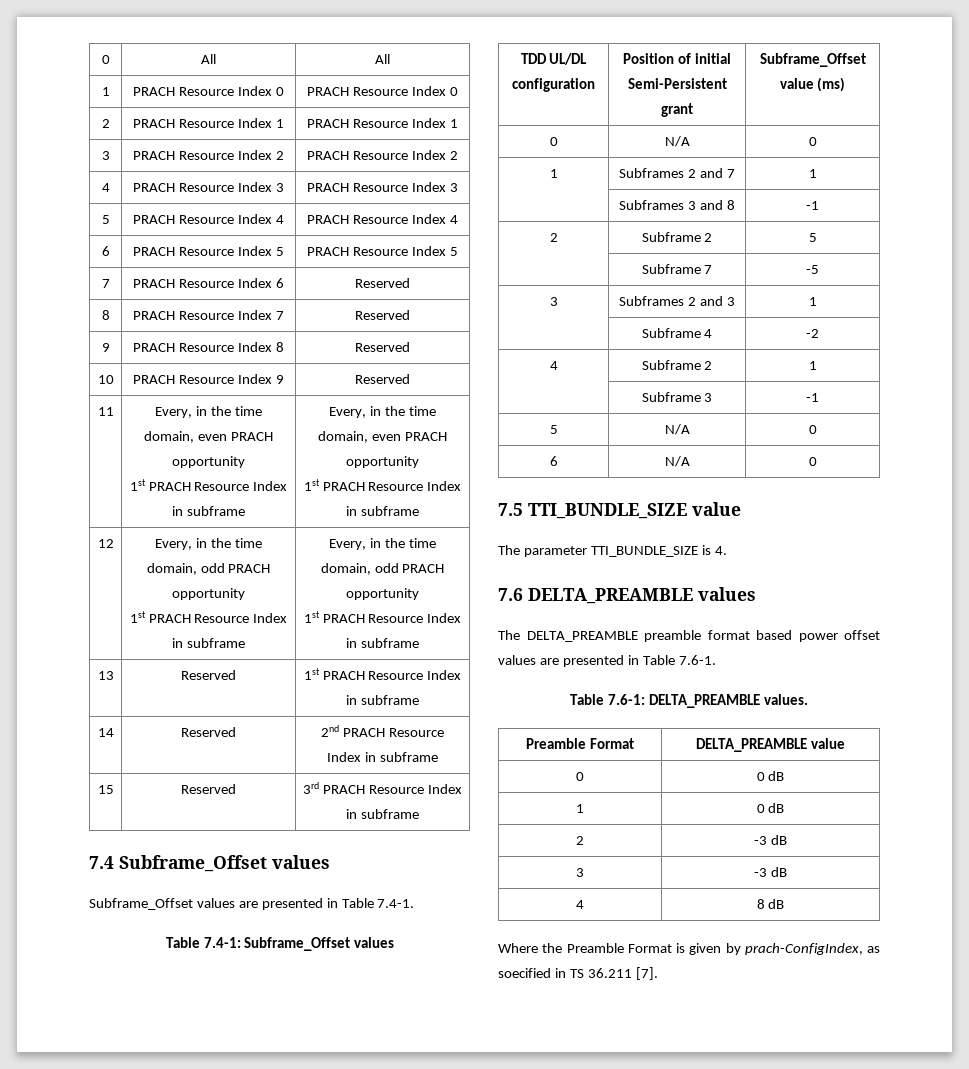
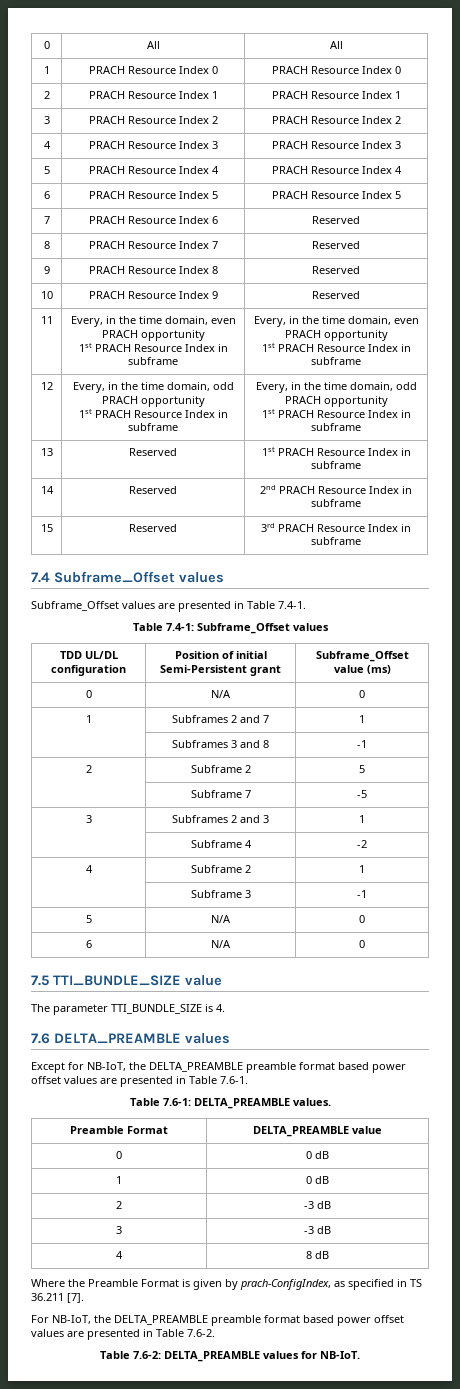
- The DELTA_PREAMBLE preamble format based power offset values are presented in Table 7.6-1.
+ Except for NB-IoT, the DELTA_PREAMBLE preamble format based power offset values are presented in Table 7.6-1.
- Where the Preamble Format is given by prach-ConfigIndex, as soecified in TS 36.211 [7].
+ Where the Preamble Format is given by prach-ConfigIndex, as specified in TS 36.211 [7].
+ For NB-IoT, the DELTA_PREAMBLE preamble format based power offset values are presented in Table 7.6-2.
+ Table 7.6-2: DELTA_PREAMBLE values for NB-IoT.

